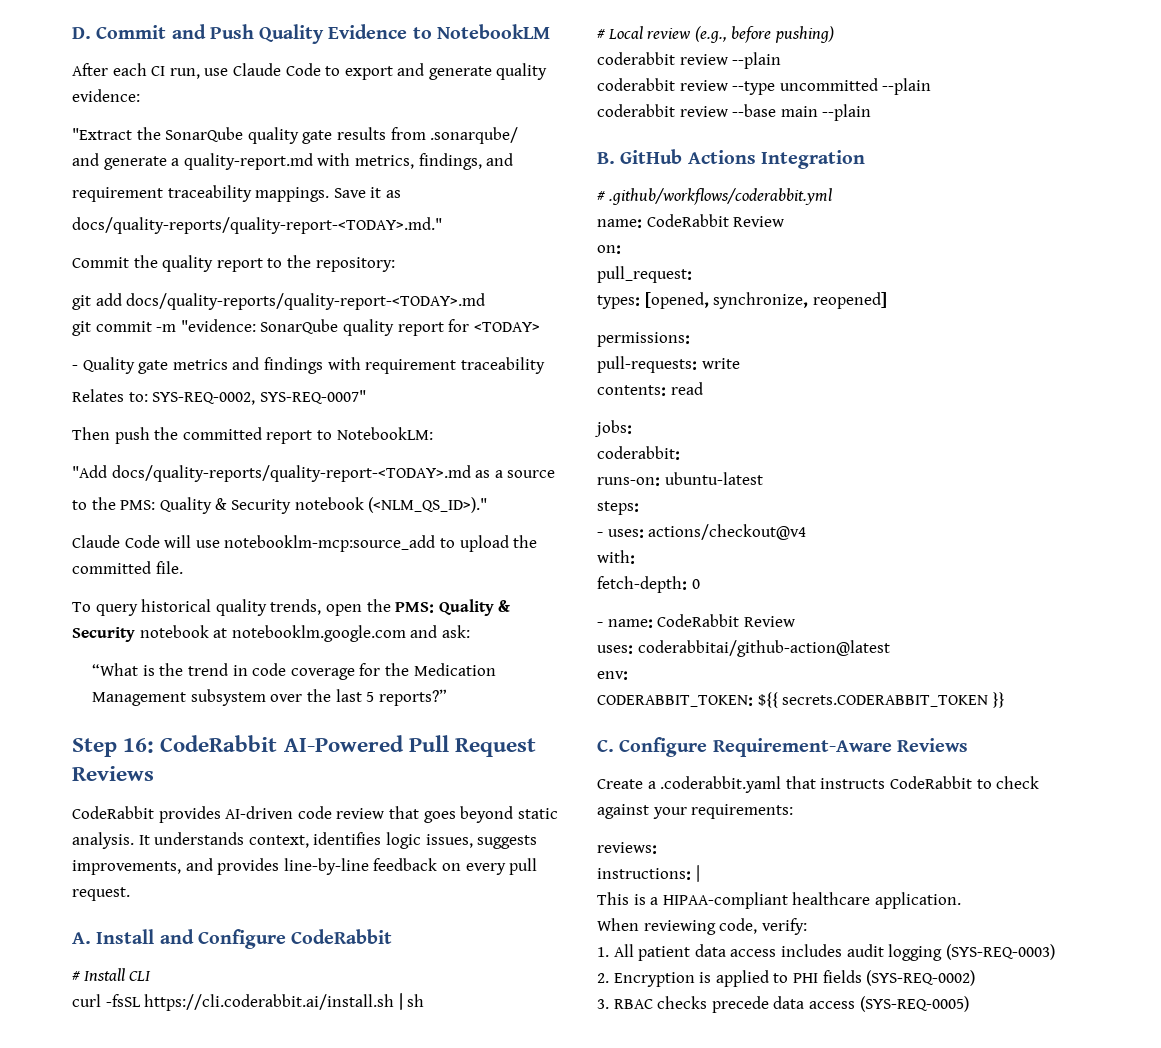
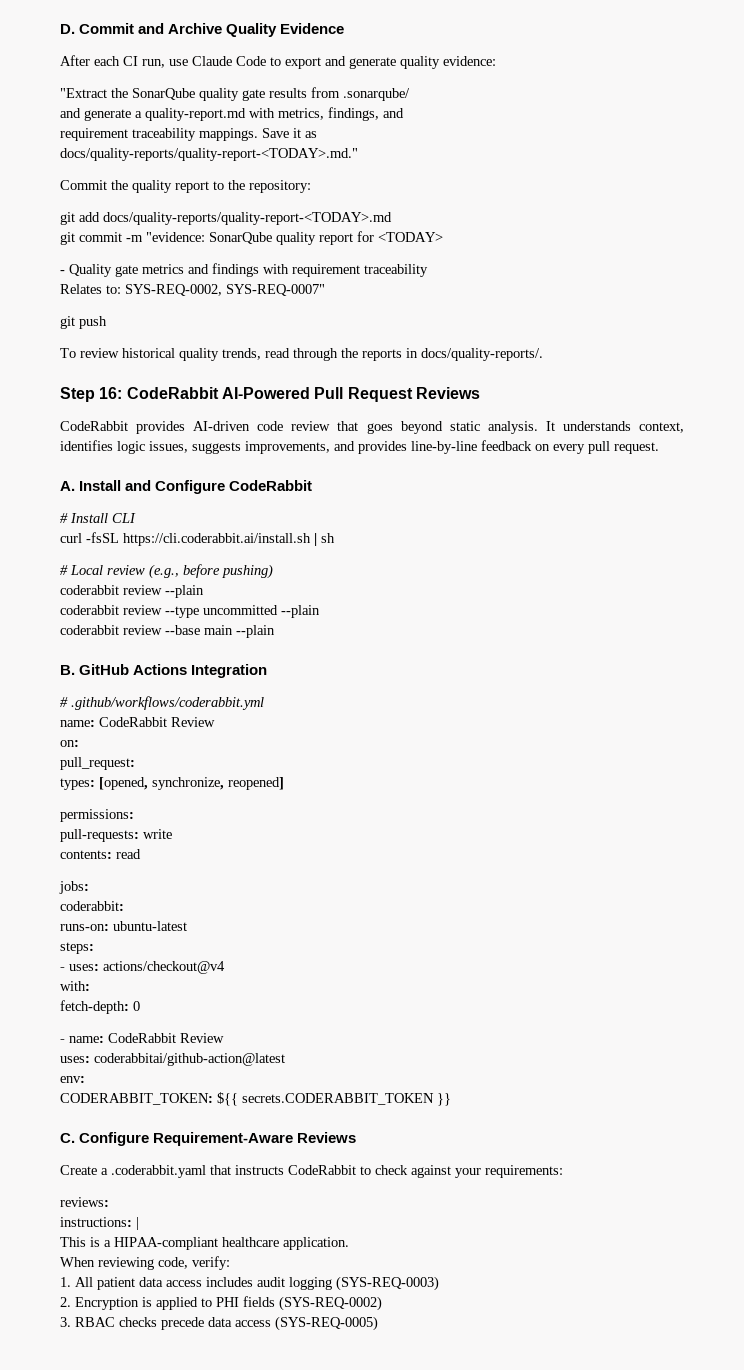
- D. Commit and Push Quality Evidence to NotebookLM
+ D. Commit and Archive Quality Evidence
- Then push the committed report to NotebookLM:
- "Add docs/quality-reports/quality-report-<TODAY>.md as a source
- to the PMS: Quality & Security notebook (<NLM_QS_ID>)."
- Claude Code will use notebooklm-mcp:source_add to upload the committed file.
+ git push
- To query historical quality trends, open the PMS: Quality & Security notebook at notebooklm.google.com and ask:
- “What is the trend in code coverage for the Medication Management subsystem over the last 5 reports?”
+ To review historical quality trends, read through the reports in docs/quality-reports/.

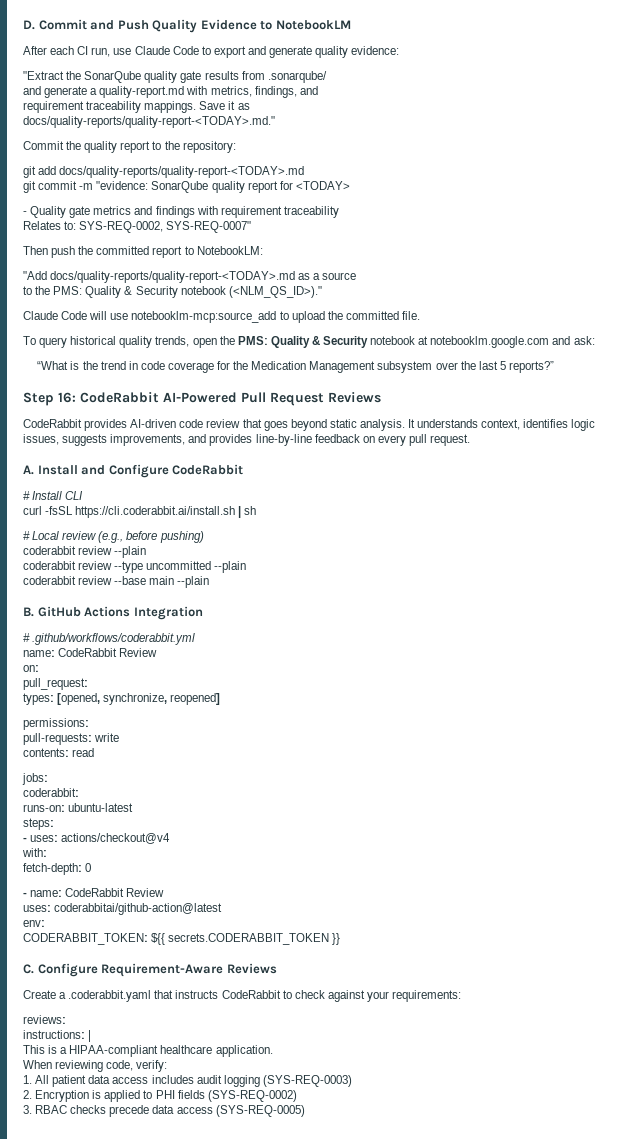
- D. Commit and Archive Quality Evidence
+ D. Commit and Push Quality Evidence to NotebookLM
- git push
+ Then push the committed report to NotebookLM:
+ "Add docs/quality-reports/quality-report-<TODAY>.md as a source
+ to the PMS: Quality & Security notebook (<NLM_QS_ID>)."
+ Claude Code will use notebooklm-mcp:source_add to upload the committed file.
- To review historical quality trends, read through the reports in docs/quality-reports/.
+ To query historical quality trends, open the PMS: Quality & Security notebook at notebooklm.google.com and ask:
+ “What is the trend in code coverage for the Medication Management subsystem over the last 5 reports?”

